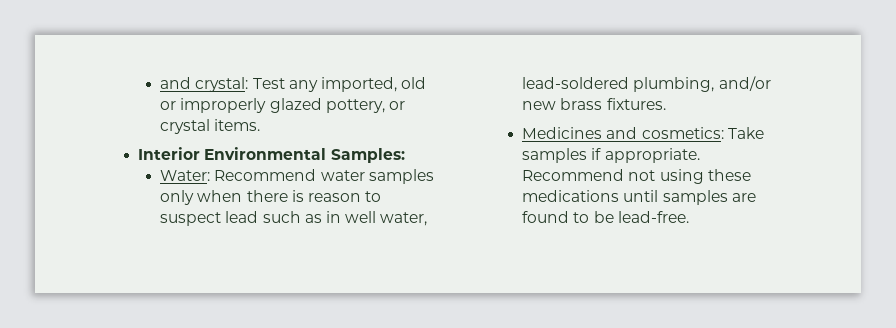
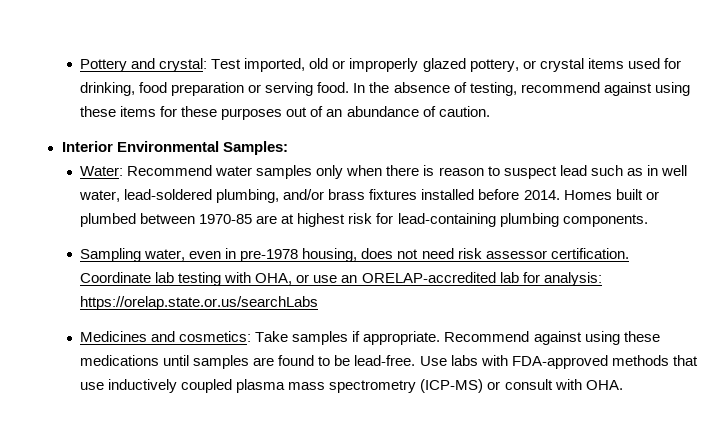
- and crystal: Test any imported, old or improperly glazed pottery, or crystal items.
+ Pottery and crystal: Test imported, old or improperly glazed pottery, or crystal items used for drinking, food preparation or serving food. In the absence of testing, recommend against using these items for these purposes out of an abundance of caution.
- Water: Recommend water samples only when there is reason to suspect lead such as in well water, lead-soldered plumbing, and/or new brass fixtures.
+ Water: Recommend water samples only when there is reason to suspect lead such as in well water, lead-soldered plumbing, and/or brass fixtures installed before 2014. Homes built or plumbed between 1970-85 are at highest risk for lead-containing plumbing components.
+ Sampling water, even in pre-1978 housing, does not need risk assessor certification. Coordinate lab testing with OHA, or use an ORELAP-accredited lab for analysis: https://orelap.state.or.us/searchLabs
- Recommend not using these medications until samples are found to be lead-free.
+ Recommend against using these medications until samples are found to be lead-free.
+ Use labs with FDA-approved methods that use inductively coupled plasma mass spectrometry (ICP-MS) or consult with OHA.

